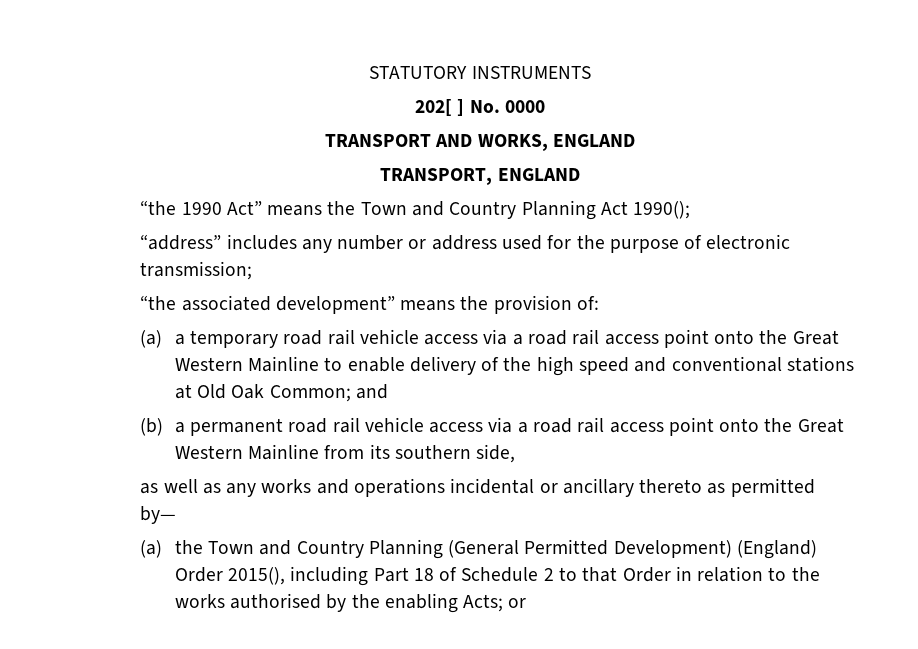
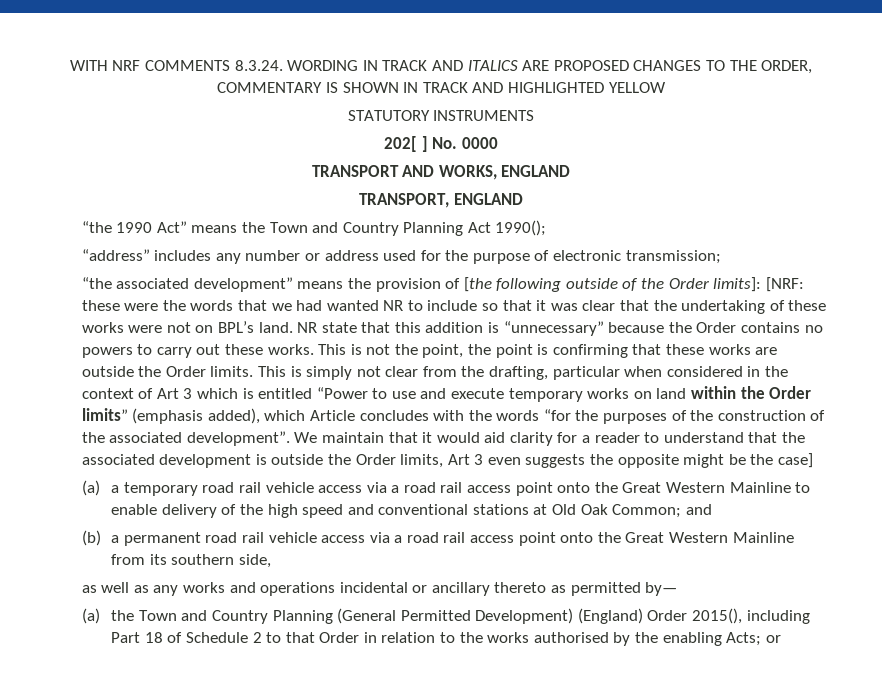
+ WITH NRF COMMENTS 8.3.24. WORDING IN TRACK AND ITALICS ARE PROPOSED CHANGES TO THE ORDER, COMMENTARY IS SHOWN IN TRACK AND HIGHLIGHTED YELLOW
- “the associated development” means the provision of:
+ “the associated development” means the provision of [the following outside of the Order limits]: [NRF: these were the words that we had wanted NR to include so that it was clear that the undertaking of these works were not on BPL’s land. NR state that this addition is “unnecessary” because the Order contains no powers to carry out these works. This is not the point, the point is confirming that these works are outside the Order limits. This is simply not clear from the drafting, particular when considered in the context of Art 3 which is entitled “Power to use and execute temporary works on land within the Order limits” (emphasis added), which Article concludes with the words “for the purposes of the construction of the associated development”. We maintain that it would aid clarity for a reader to understand that the associated development is outside the Order limits, Art 3 even suggests the opposite might be the case]

